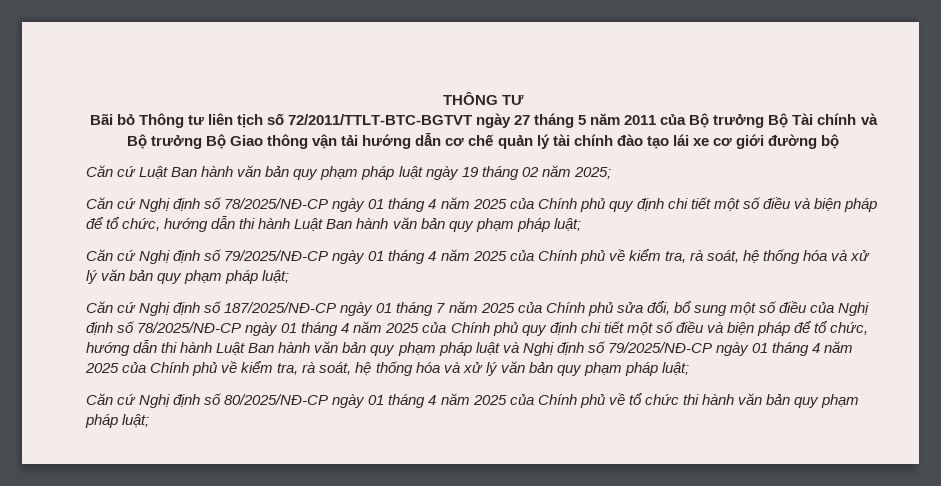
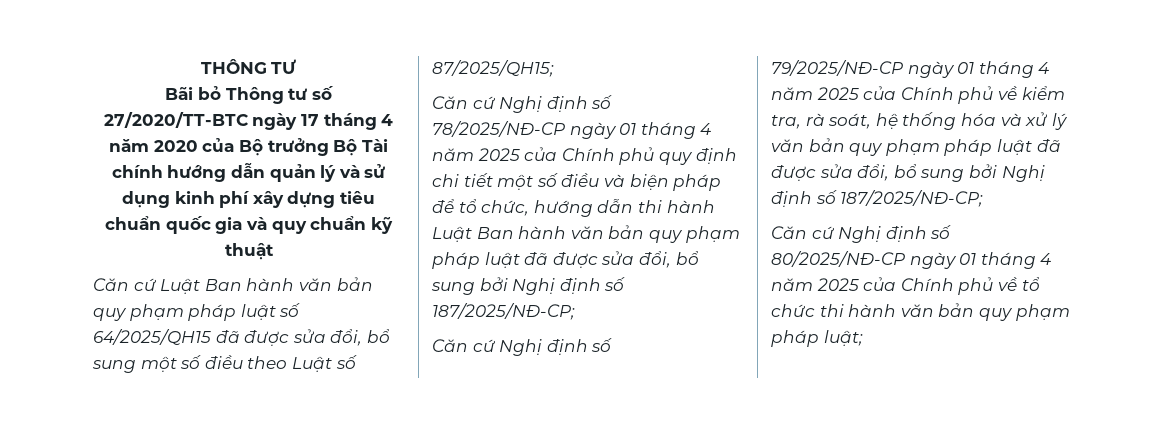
- Bãi bỏ Thông tư liên tịch số 72/2011/TTLT-BTC-BGTVT ngày 27 tháng 5 năm 2011 của Bộ trưởng Bộ Tài chính và Bộ trưởng Bộ Giao thông vận tải hướng dẫn cơ chế quản lý tài chính đào tạo lái xe cơ giới đường bộ
+ Bãi bỏ Thông tư số 27/2020/TT-BTC ngày 17 tháng 4 năm 2020 của Bộ trưởng Bộ Tài chính hướng dẫn quản lý và sử dụng kinh phí xây dựng tiêu chuẩn quốc gia và quy chuẩn kỹ thuật
- Căn cứ Luật Ban hành văn bản quy phạm pháp luật ngày 19 tháng 02 năm 2025;
+ Căn cứ Luật Ban hành văn bản quy phạm pháp luật số 64/2025/QH15 đã được sửa đổi, bổ sung một số điều theo Luật số 87/2025/QH15;
- Căn cứ Nghị định số 78/2025/NĐ-CP ngày 01 tháng 4 năm 2025 của Chính phủ quy định chi tiết một số điều và biện pháp để tổ chức, hướng dẫn thi hành Luật Ban hành văn bản quy phạm pháp luật;
+ Căn cứ Nghị định số 78/2025/NĐ-CP ngày 01 tháng 4 năm 2025 của Chính phủ quy định chi tiết một số điều và biện pháp để tổ chức, hướng dẫn thi hành Luật Ban hành văn bản quy phạm pháp luật đã được sửa đổi, bổ sung bởi Nghị định số 187/2025/NĐ-CP;
- Căn cứ Nghị định số 79/2025/NĐ-CP ngày 01 tháng 4 năm 2025 của Chính phủ về kiểm tra, rà soát, hệ thống hóa và xử lý văn bản quy phạm pháp luật;
- Căn cứ Nghị định số 187/2025/NĐ-CP ngày 01 tháng 7 năm 2025 của Chính phủ sửa đổi, bổ sung một số điều của Nghị định số 78/2025/NĐ-CP ngày 01 tháng 4 năm 2025 của Chính phủ quy định chi tiết một số điều và biện pháp để tổ chức, hướng dẫn thi hành Luật Ban hành văn bản quy phạm pháp luật và Nghị định số 79/2025/NĐ-CP ngày 01 tháng 4 năm 2025 của Chính phủ về kiểm tra, rà soát, hệ thống hóa và xử lý văn bản quy phạm pháp luật;
+ Căn cứ Nghị định số 79/2025/NĐ-CP ngày 01 tháng 4 năm 2025 của Chính phủ về kiểm tra, rà soát, hệ thống hóa và xử lý văn bản quy phạm pháp luật đã được sửa đổi, bổ sung bởi Nghị định số 187/2025/NĐ-CP;

